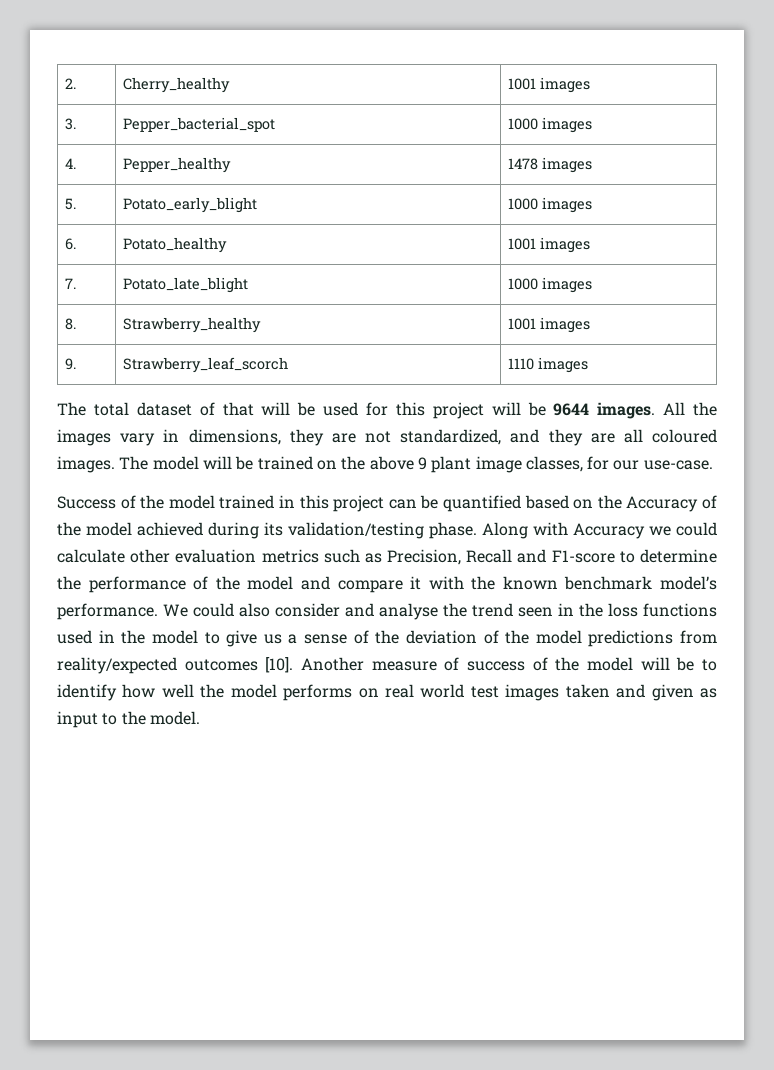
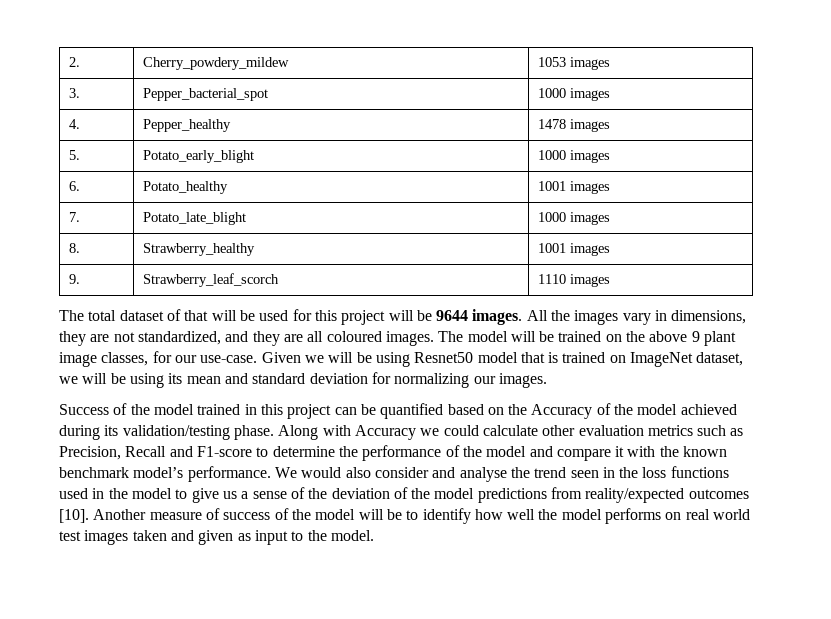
- 2. | Cherry_healthy | 1001 images
+ 2. | Cherry_powdery_mildew | 1053 images
+ Given we will be using Resnet50 model that is trained on ImageNet dataset, we will be using its mean and standard deviation for normalizing our images.
- We could also consider and analyse the trend seen in the loss functions used in the model to give us a sense of the deviation of the model predictions from reality/expected outcomes [10].
+ We would also consider and analyse the trend seen in the loss functions used in the model to give us a sense of the deviation of the model predictions from reality/expected outcomes [10].

